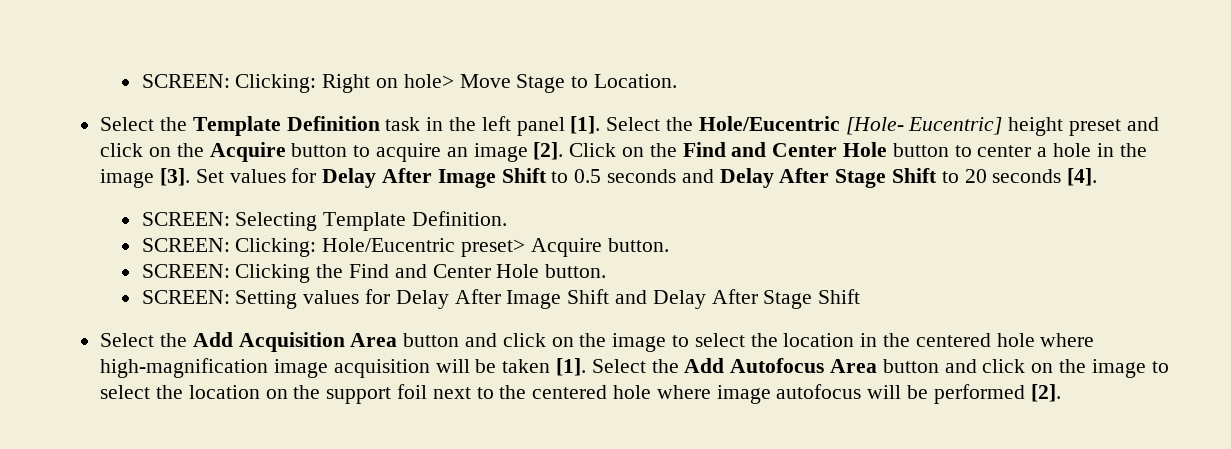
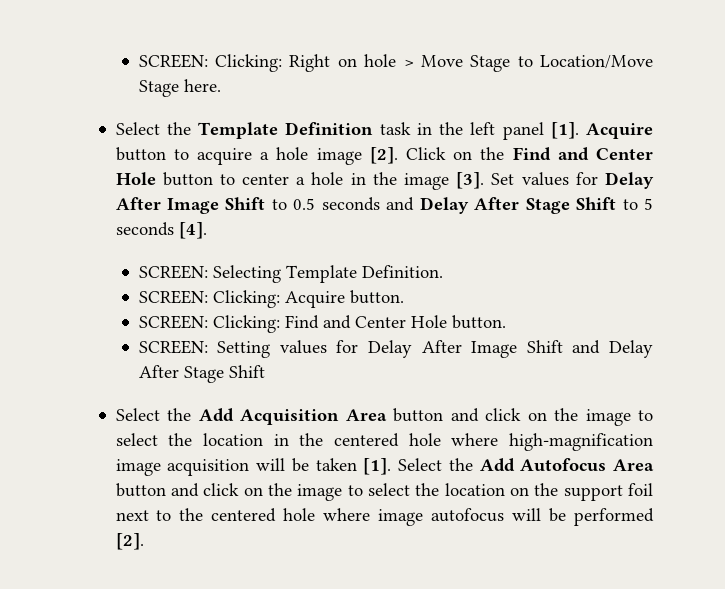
- SCREEN: Clicking: Right on hole> Move Stage to Location.
+ SCREEN: Clicking: Right on hole > Move Stage to Location/Move Stage here.
- Select the Hole/Eucentric [Hole- Eucentric] height preset and click on the Acquire button to acquire an image [2].
+ Acquire button to acquire a hole image [2].
- Set values for Delay After Image Shift to 0.5 seconds and Delay After Stage Shift to 20 seconds [4].
+ Set values for Delay After Image Shift to 0.5 seconds and Delay After Stage Shift to 5 seconds [4].
- SCREEN: Clicking: Hole/Eucentric preset> Acquire button.
+ SCREEN: Clicking: Acquire button.
- SCREEN: Clicking the Find and Center Hole button.
+ SCREEN: Clicking: Find and Center Hole button.

